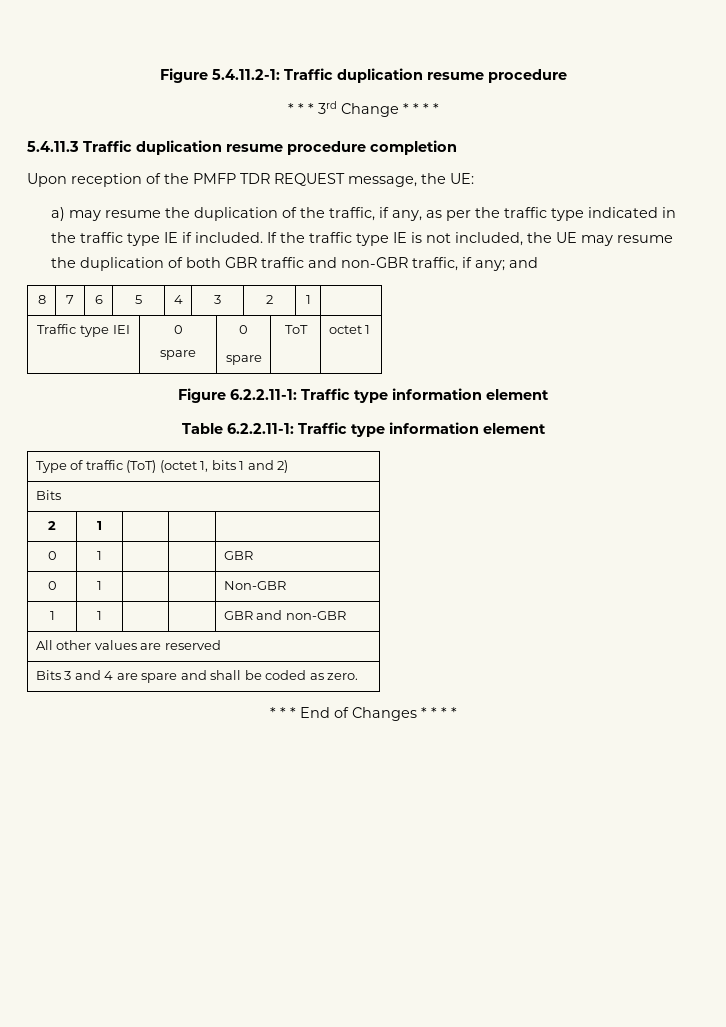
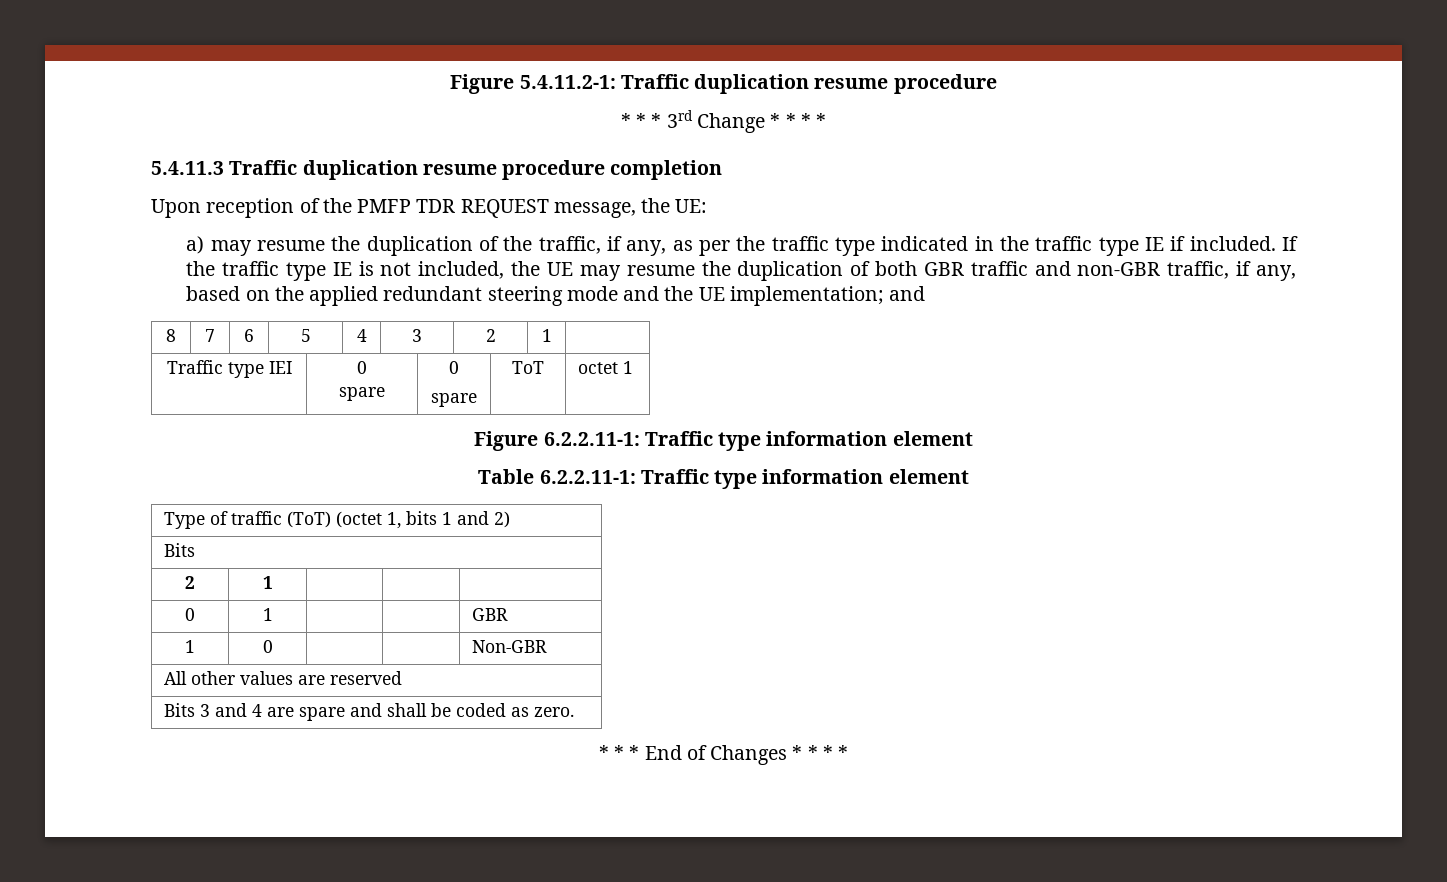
- If the traffic type IE is not included, the UE may resume the duplication of both GBR traffic and non-GBR traffic, if any; and
+ If the traffic type IE is not included, the UE may resume the duplication of both GBR traffic and non-GBR traffic, if any, based on the applied redundant steering mode and the UE implementation; and
- 0 | 1 | | | Non-GBR
+ 1 | 0 | | | Non-GBR
- 1 | 1 | | | GBR and non-GBR

